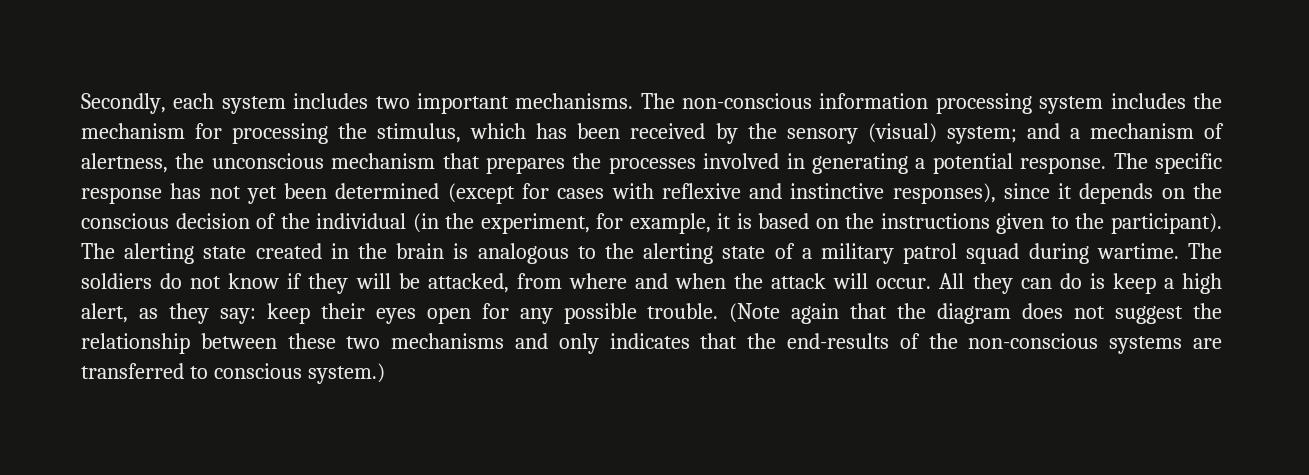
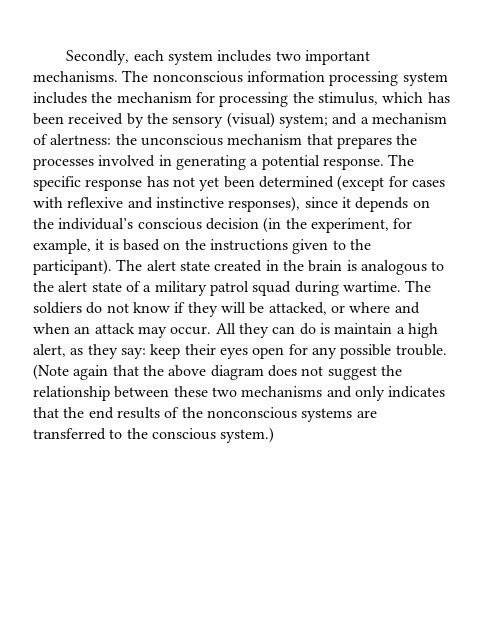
- The non-conscious information processing system includes the mechanism for processing the stimulus, which has been received by the sensory (visual) system; and a mechanism of alertness, the unconscious mechanism that prepares the processes involved in generating a potential response.
+ The nonconscious information processing system includes the mechanism for processing the stimulus, which has been received by the sensory (visual) system; and a mechanism of alertness: the unconscious mechanism that prepares the processes involved in generating a potential response.
- The specific response has not yet been determined (except for cases with reflexive and instinctive responses), since it depends on the conscious decision of the individual (in the experiment, for example, it is based on the instructions given to the participant).
+ The specific response has not yet been determined (except for cases with reflexive and instinctive responses), since it depends on the individual’s conscious decision (in the experiment, for example, it is based on the instructions given to the participant).
- The alerting state created in the brain is analogous to the alerting state of a military patrol squad during wartime.
+ The alert state created in the brain is analogous to the alert state of a military patrol squad during wartime.
- The soldiers do not know if they will be attacked, from where and when the attack will occur.
+ The soldiers do not know if they will be attacked, or where and when an attack may occur.
- All they can do is keep a high alert, as they say: keep their eyes open for any possible trouble.
+ All they can do is maintain a high alert, as they say: keep their eyes open for any possible trouble.
- (Note again that the diagram does not suggest the relationship between these two mechanisms and only indicates that the end-results of the non-conscious systems are transferred to conscious system.)
+ (Note again that the above diagram does not suggest the relationship between these two mechanisms and only indicates that the end results of the nonconscious systems are transferred to the conscious system.)

